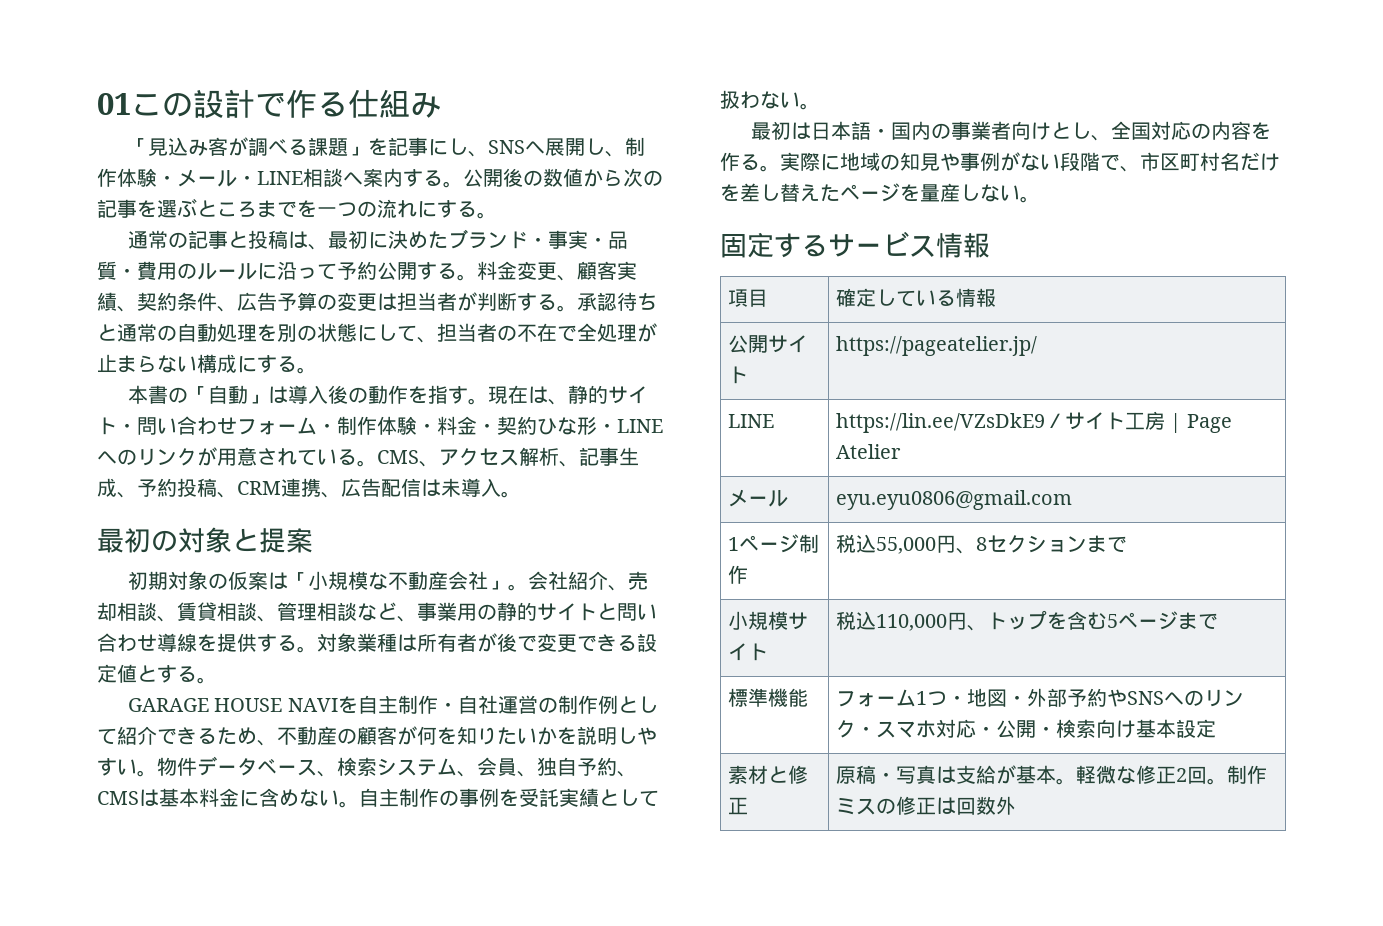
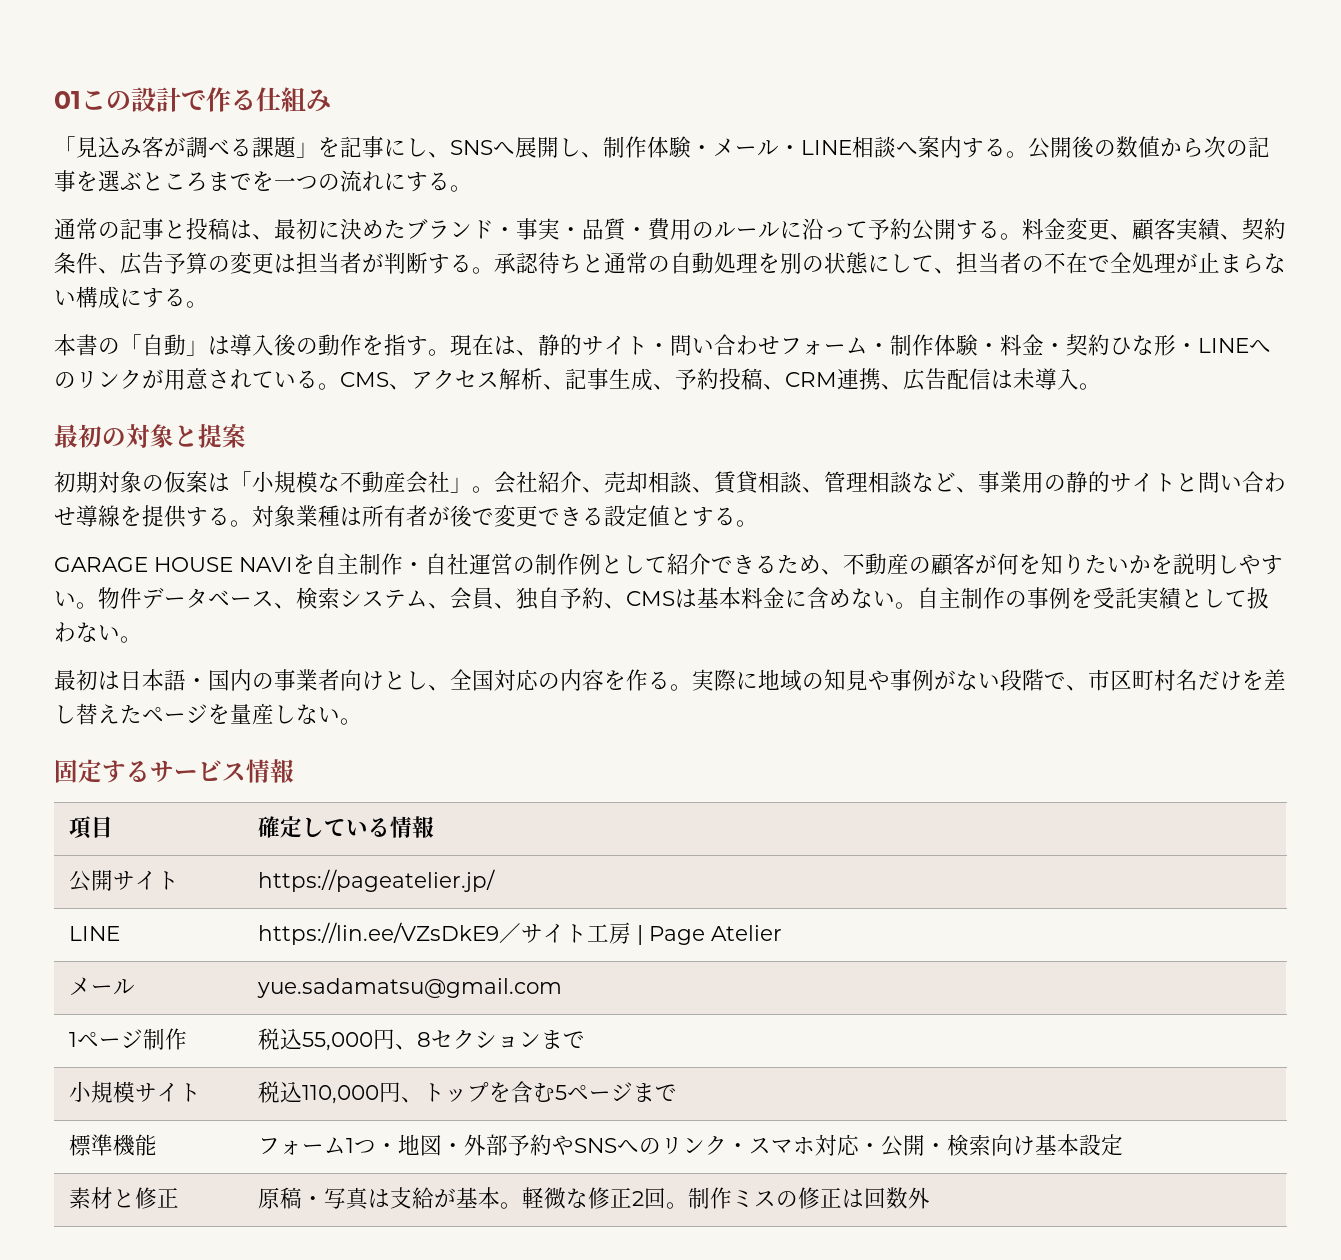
- メール | eyu.eyu0806@gmail.com
+ メール | yue.sadamatsu@gmail.com

